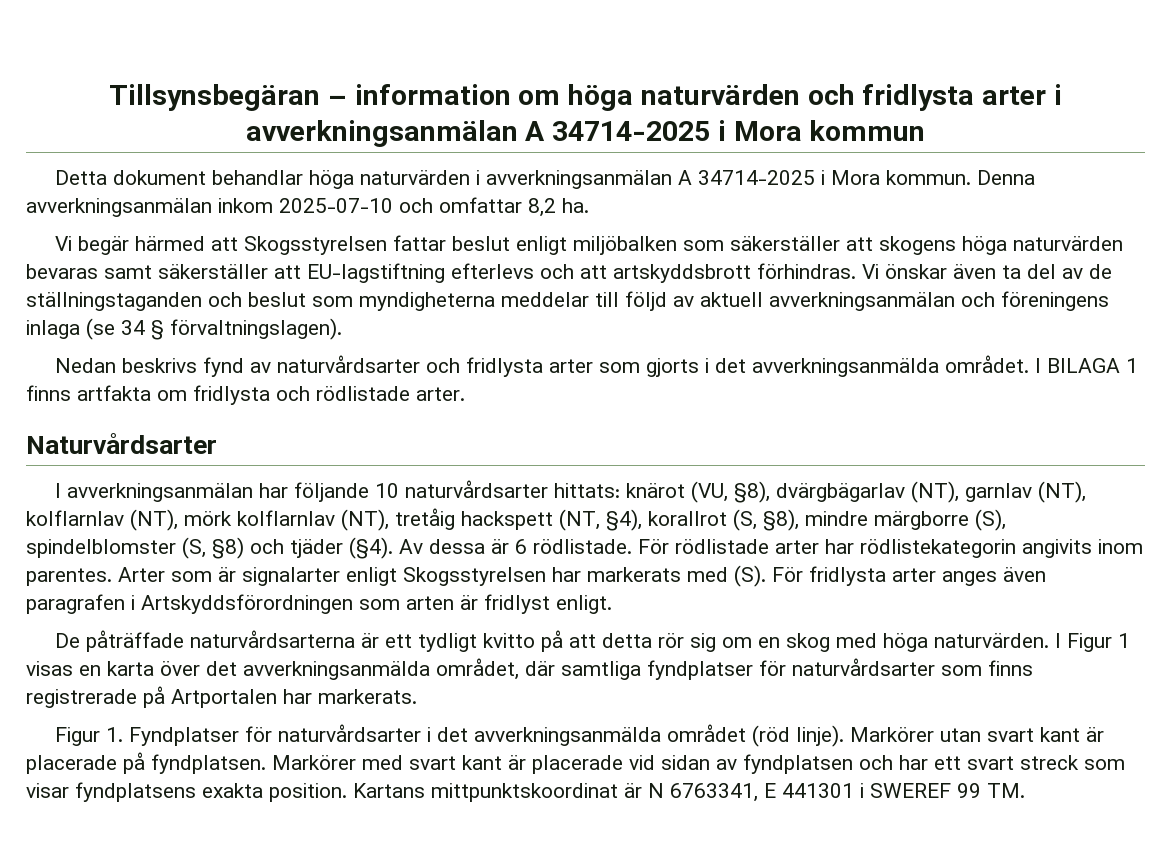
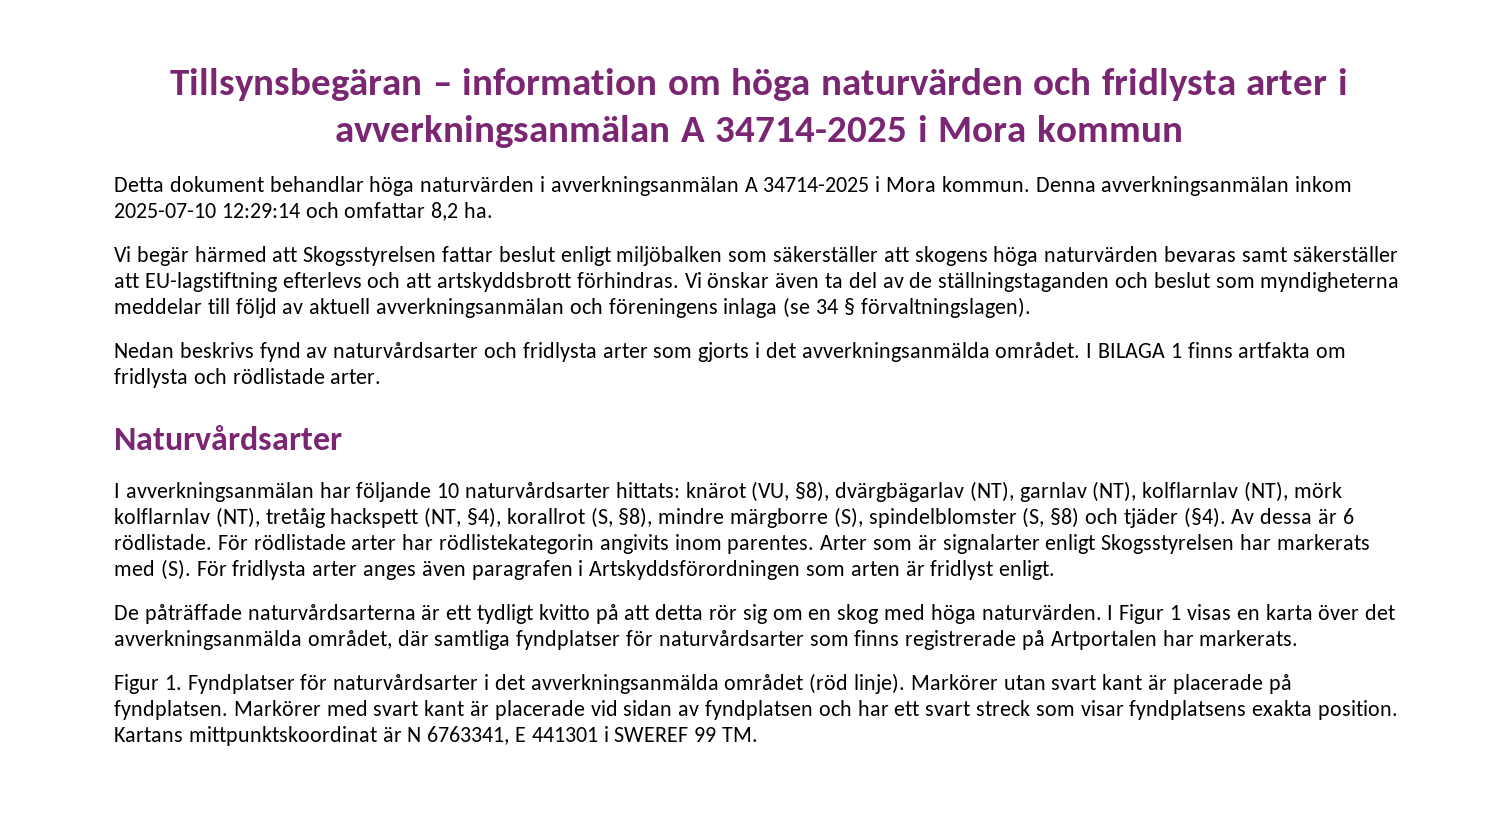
- Denna avverkningsanmälan inkom 2025-07-10 och omfattar 8,2 ha.
+ Denna avverkningsanmälan inkom 2025-07-10 12:29:14 och omfattar 8,2 ha.

